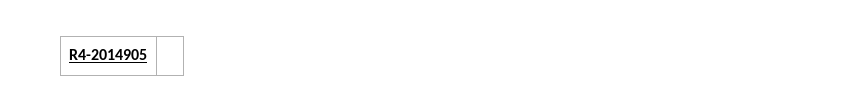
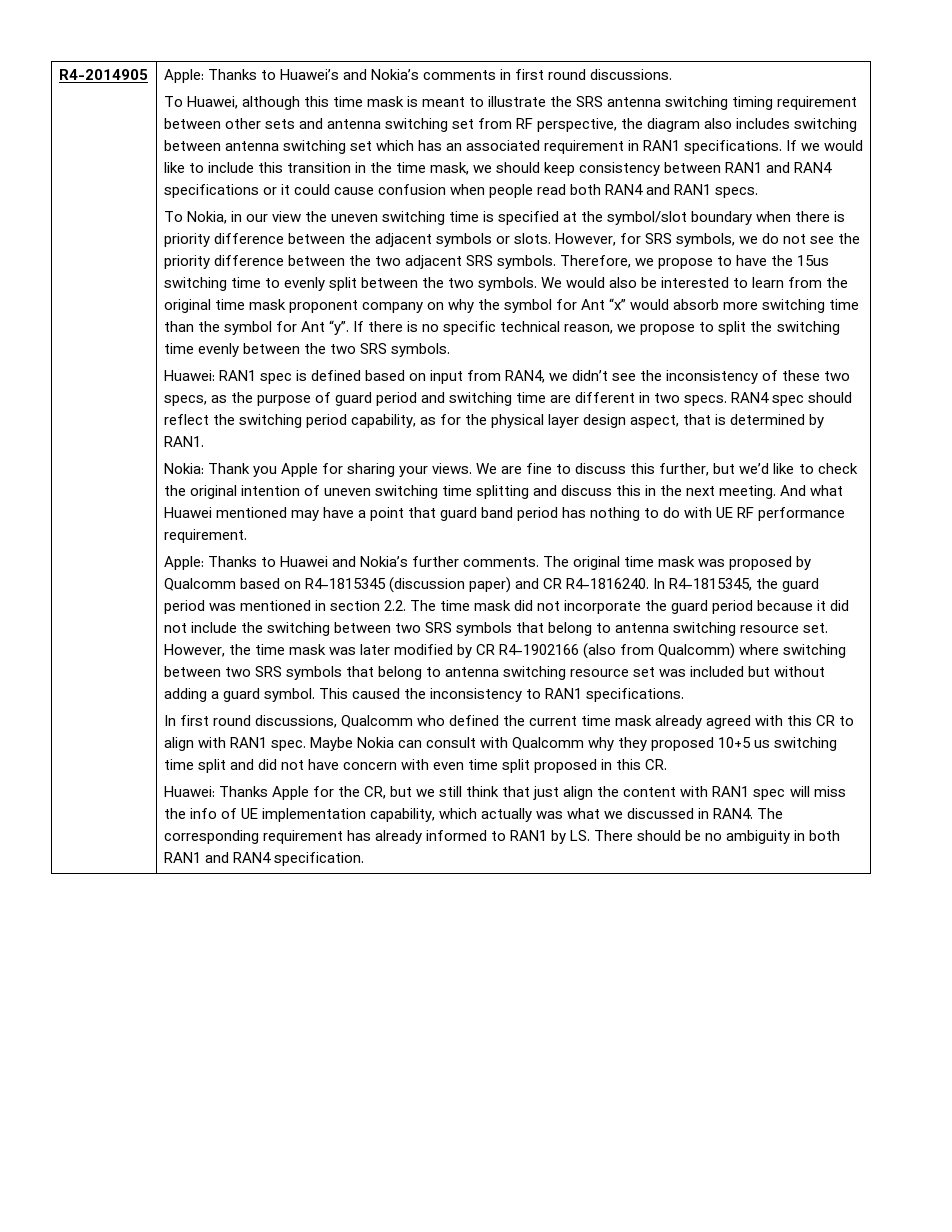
+ Apple: Thanks to Huawei’s and Nokia’s comments in first round discussions.
+ To Huawei, although this time mask is meant to illustrate the SRS antenna switching timing requirement between other sets and antenna switching set from RF perspective, the diagram also includes switching between antenna switching set which has an associated requirement in RAN1 specifications. If we would like to include this transition in the time mask, we should keep consistency between RAN1 and RAN4 specifications or it could cause confusion when people read both RAN4 and RAN1 specs.
+ To Nokia, in our view the uneven switching time is specified at the symbol/slot boundary when there is priority difference between the adjacent symbols or slots. However, for SRS symbols, we do not see the priority difference between the two adjacent SRS symbols. Therefore, we propose to have the 15us switching time to evenly split between the two symbols. We would also be interested to learn from the original time mask proponent company on why the symbol for Ant “x” would absorb more switching time than the symbol for Ant “y”. If there is no specific technical reason, we propose to split the switching time evenly between the two SRS symbols.
+ Huawei: RAN1 spec is defined based on input from RAN4, we didn’t see the inconsistency of these two specs, as the purpose of guard period and switching time are different in two specs. RAN4 spec should reflect the switching period capability, as for the physical layer design aspect, that is determined by RAN1.
+ Nokia: Thank you Apple for sharing your views. We are fine to discuss this further, but we’d like to check the original intention of uneven switching time splitting and discuss this in the next meeting. And what Huawei mentioned may have a point that guard band period has nothing to do with UE RF performance requirement.
+ Apple: Thanks to Huawei and Nokia’s further comments. The original time mask was proposed by Qualcomm based on R4-1815345 (discussion paper) and CR R4-1816240. In R4-1815345, the guard period was mentioned in section 2.2. The time mask did not incorporate the guard period because it did not include the switching between two SRS symbols that belong to antenna switching resource set. However, the time mask was later modified by CR R4-1902166 (also from Qualcomm) where switching between two SRS symbols that belong to antenna switching resource set was included but without adding a guard symbol. This caused the inconsistency to RAN1 specifications.
+ In first round discussions, Qualcomm who defined the current time mask already agreed with this CR to align with RAN1 spec. Maybe Nokia can consult with Qualcomm why they proposed 10+5 us switching time split and did not have concern with even time split proposed in this CR.
+ Huawei: Thanks Apple for the CR, but we still think that just align the content with RAN1 spec will miss the info of UE implementation capability, which actually was what we discussed in RAN4. The corresponding requirement has already informed to RAN1 by LS. There should be no ambiguity in both RAN1 and RAN4 specification.

